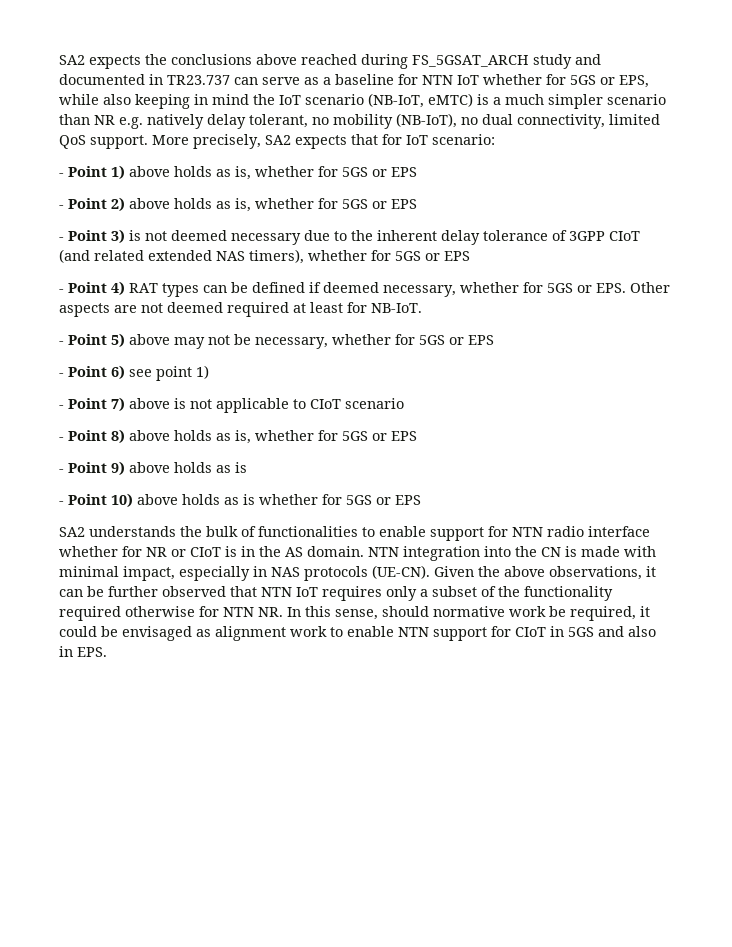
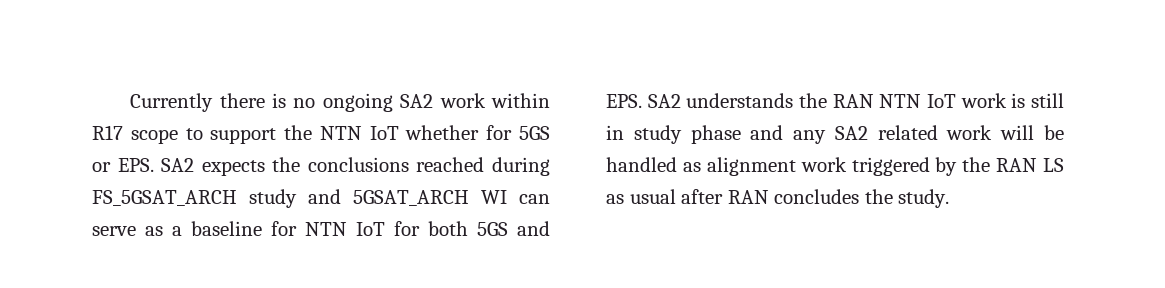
- SA2 expects the conclusions above reached during FS_5GSAT_ARCH study and documented in TR23.737 can serve as a baseline for NTN IoT whether for 5GS or EPS, while also keeping in mind the IoT scenario (NB-IoT, eMTC) is a much simpler scenario than NR e.g. natively delay tolerant, no mobility (NB-IoT), no dual connectivity, limited QoS support. More precisely, SA2 expects that for IoT scenario:
- - Point 1) above holds as is, whether for 5GS or EPS
- - Point 2) above holds as is, whether for 5GS or EPS
- - Point 3) is not deemed necessary due to the inherent delay tolerance of 3GPP CIoT (and related extended NAS timers), whether for 5GS or EPS
- - Point 4) RAT types can be defined if deemed necessary, whether for 5GS or EPS. Other aspects are not deemed required at least for NB-IoT.
- - Point 5) above may not be necessary, whether for 5GS or EPS
- - Point 6) see point 1)
- - Point 7) above is not applicable to CIoT scenario
- - Point 8) above holds as is, whether for 5GS or EPS
- - Point 9) above holds as is
- - Point 10) above holds as is whether for 5GS or EPS
- SA2 understands the bulk of functionalities to enable support for NTN radio interface whether for NR or CIoT is in the AS domain. NTN integration into the CN is made with minimal impact, especially in NAS protocols (UE-CN). Given the above observations, it can be further observed that NTN IoT requires only a subset of the functionality required otherwise for NTN NR. In this sense, should normative work be required, it could be envisaged as alignment work to enable NTN support for CIoT in 5GS and also in EPS.
+ Currently there is no ongoing SA2 work within R17 scope to support the NTN IoT whether for 5GS or EPS. SA2 expects the conclusions reached during FS_5GSAT_ARCH study and 5GSAT_ARCH WI can serve as a baseline for NTN IoT for both 5GS and EPS. SA2 understands the RAN NTN IoT work is still in study phase and any SA2 related work will be handled as alignment work triggered by the RAN LS as usual after RAN concludes the study.

